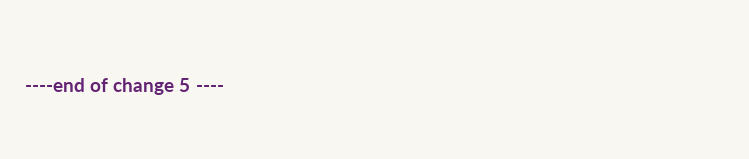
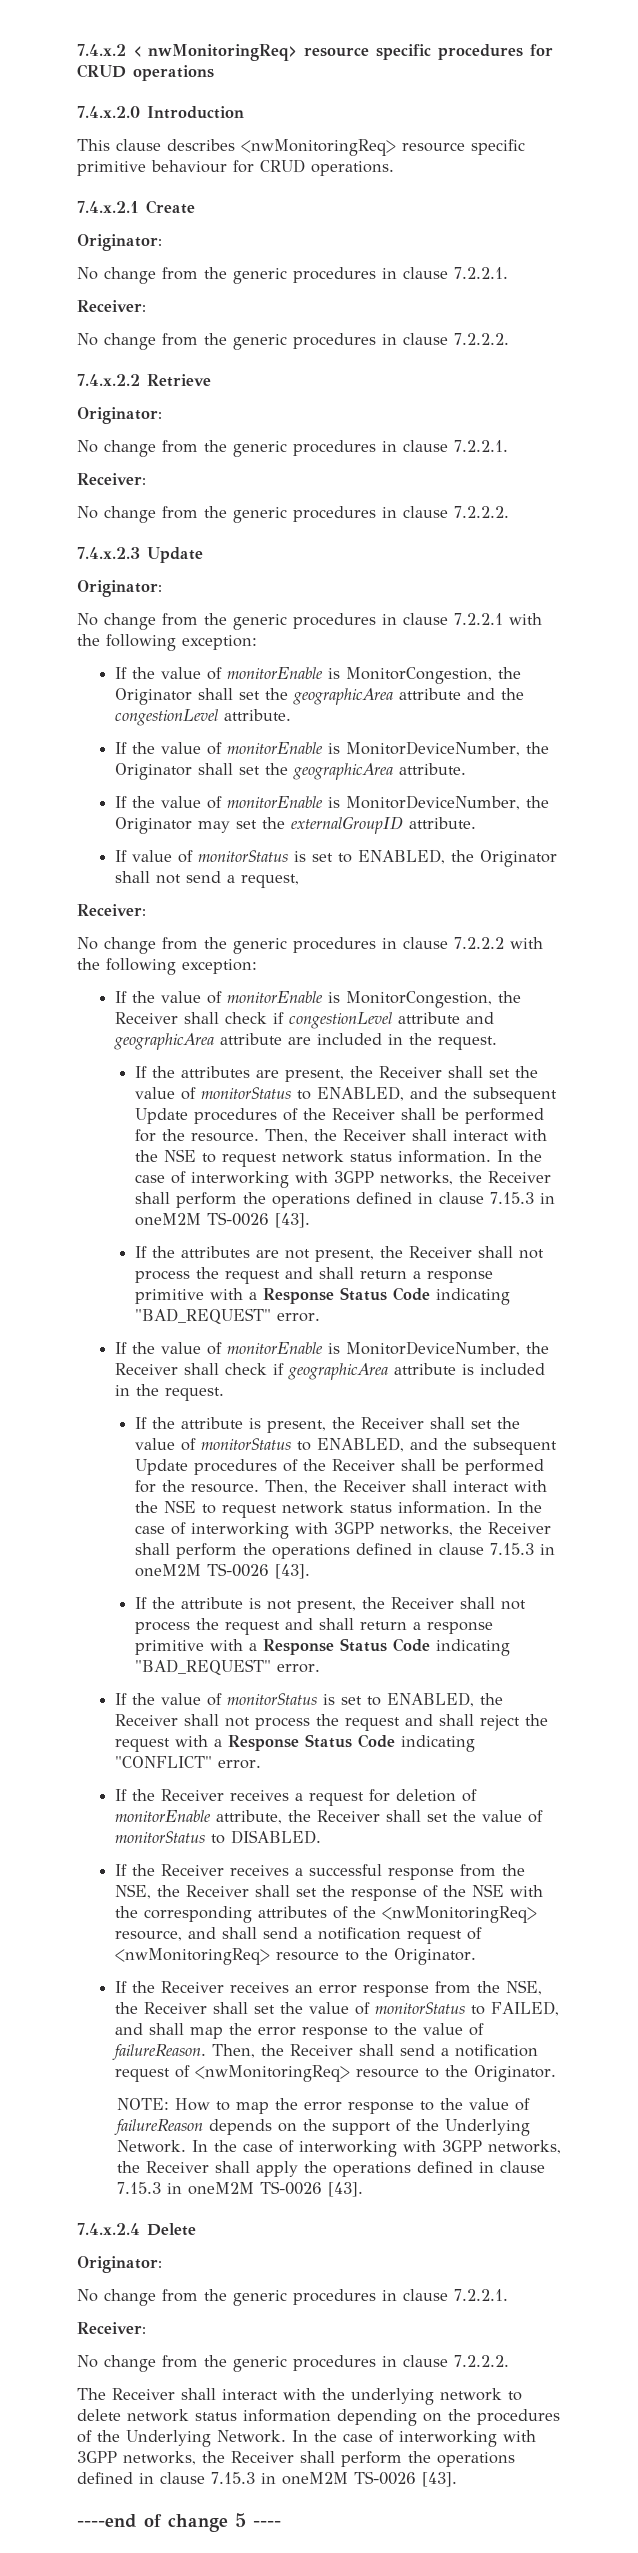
+ 7.4.x.2 < nwMonitoringReq> resource specific procedures for CRUD operations
+ 7.4.x.2.0 Introduction
+ This clause describes <nwMonitoringReq> resource specific primitive behaviour for CRUD operations.
+ 7.4.x.2.1 Create
+ Originator:
+ No change from the generic procedures in clause 7.2.2.1.
+ Receiver:
+ No change from the generic procedures in clause 7.2.2.2.
+ 7.4.x.2.2 Retrieve
+ Originator:
+ No change from the generic procedures in clause 7.2.2.1.
+ Receiver:
+ No change from the generic procedures in clause 7.2.2.2.
+ 7.4.x.2.3 Update
+ Originator:
+ No change from the generic procedures in clause 7.2.2.1 with the following exception:
+ If the value of monitorEnable is MonitorCongestion, the Originator shall set the geographicArea attribute and the congestionLevel attribute.
+ If the value of monitorEnable is MonitorDeviceNumber, the Originator shall set the geographicArea attribute.
+ If the value of monitorEnable is MonitorDeviceNumber, the Originator may set the externalGroupID attribute.
+ If value of monitorStatus is set to ENABLED, the Originator shall not send a request,
+ Receiver:
+ No change from the generic procedures in clause 7.2.2.2 with the following exception:
+ If the value of monitorEnable is MonitorCongestion, the Receiver shall check if congestionLevel attribute and geographicArea attribute are included in the request.
+ If the attributes are present, the Receiver shall set the value of monitorStatus to ENABLED, and the subsequent Update procedures of the Receiver shall be performed for the resource. Then, the Receiver shall interact with the NSE to request network status information. In the case of interworking with 3GPP networks, the Receiver shall perform the operations defined in clause 7.15.3 in oneM2M TS-0026 [43].
+ If the attributes are not present, the Receiver shall not process the request and shall return a response primitive with a Response Status Code indicating "BAD_REQUEST" error.
+ If the value of monitorEnable is MonitorDeviceNumber, the Receiver shall check if geographicArea attribute is included in the request.
+ If the attribute is present, the Receiver shall set the value of monitorStatus to ENABLED, and the subsequent Update procedures of the Receiver shall be performed for the resource. Then, the Receiver shall interact with the NSE to request network status information. In the case of interworking with 3GPP networks, the Receiver shall perform the operations defined in clause 7.15.3 in oneM2M TS-0026 [43].
+ If the attribute is not present, the Receiver shall not process the request and shall return a response primitive with a Response Status Code indicating "BAD_REQUEST" error.
+ If the value of monitorStatus is set to ENABLED, the Receiver shall not process the request and shall reject the request with a Response Status Code indicating "CONFLICT" error.
+ If the Receiver receives a request for deletion of monitorEnable attribute, the Receiver shall set the value of monitorStatus to DISABLED.
+ If the Receiver receives a successful response from the NSE, the Receiver shall set the response of the NSE with the corresponding attributes of the <nwMonitoringReq> resource, and shall send a notification request of <nwMonitoringReq> resource to the Originator.
+ If the Receiver receives an error response from the NSE, the Receiver shall set the value of monitorStatus to FAILED, and shall map the error response to the value of failureReason. Then, the Receiver shall send a notification request of <nwMonitoringReq> resource to the Originator.
+ NOTE: How to map the error response to the value of failureReason depends on the support of the Underlying Network. In the case of interworking with 3GPP networks, the Receiver shall apply the operations defined in clause 7.15.3 in oneM2M TS-0026 [43].
+ 7.4.x.2.4 Delete
+ Originator:
+ No change from the generic procedures in clause 7.2.2.1.
+ Receiver:
+ No change from the generic procedures in clause 7.2.2.2.
+ The Receiver shall interact with the underlying network to delete network status information depending on the procedures of the Underlying Network. In the case of interworking with 3GPP networks, the Receiver shall perform the operations defined in clause 7.15.3 in oneM2M TS-0026 [43].

